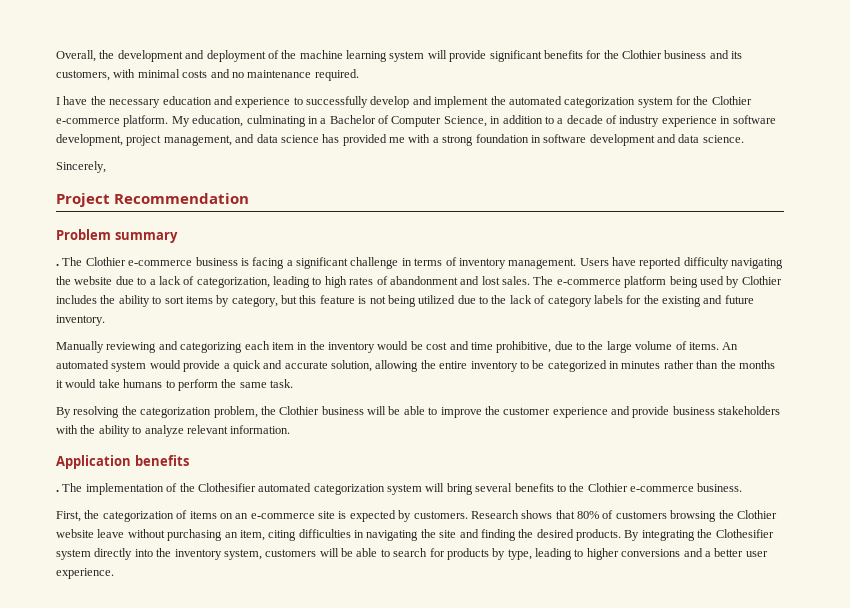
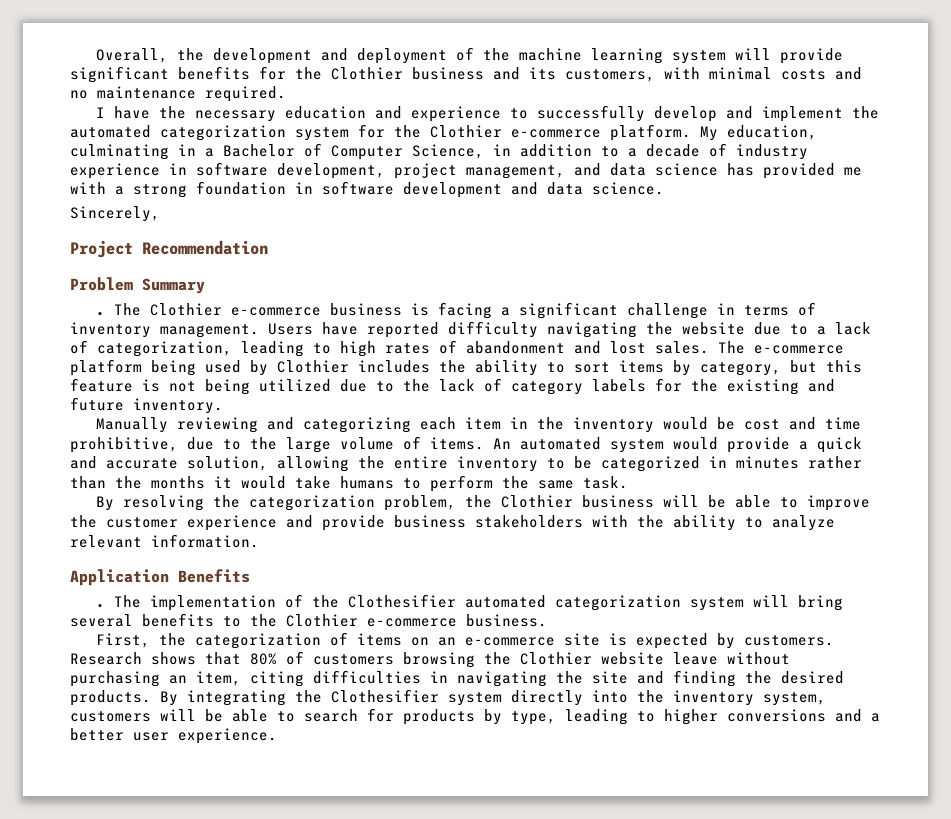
- Problem summary
+ Problem Summary
- Application benefits
+ Application Benefits

